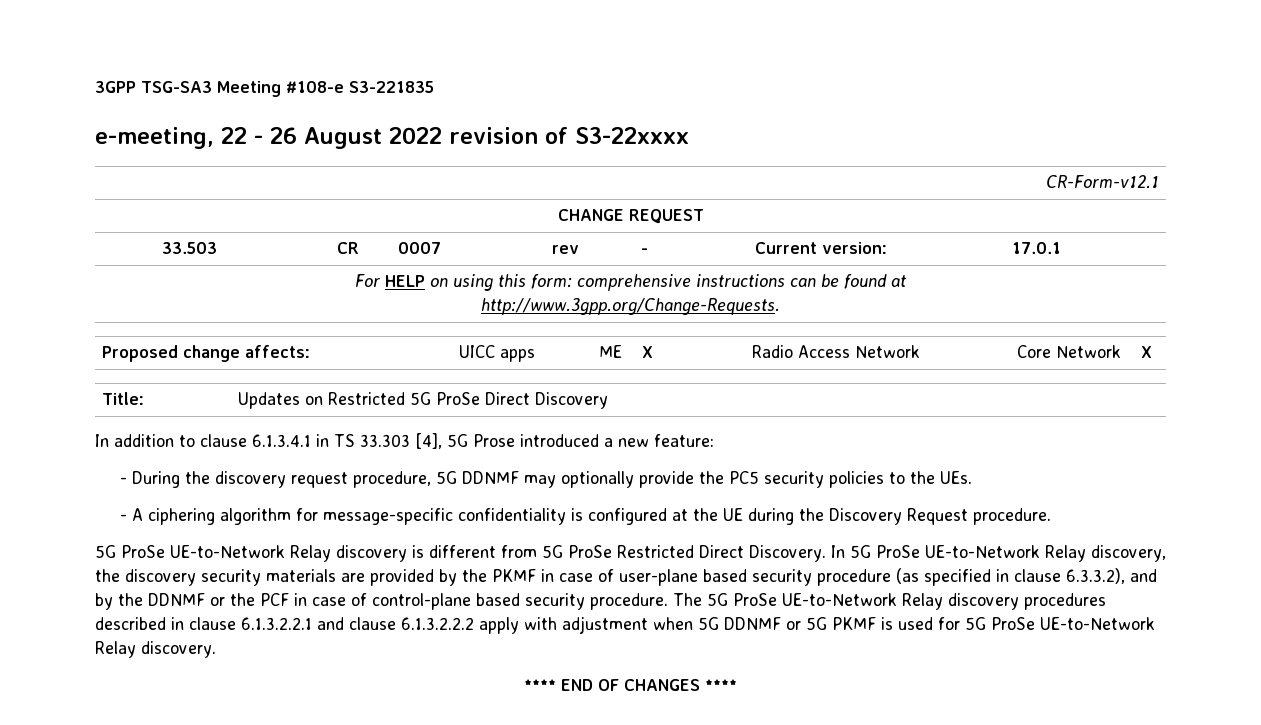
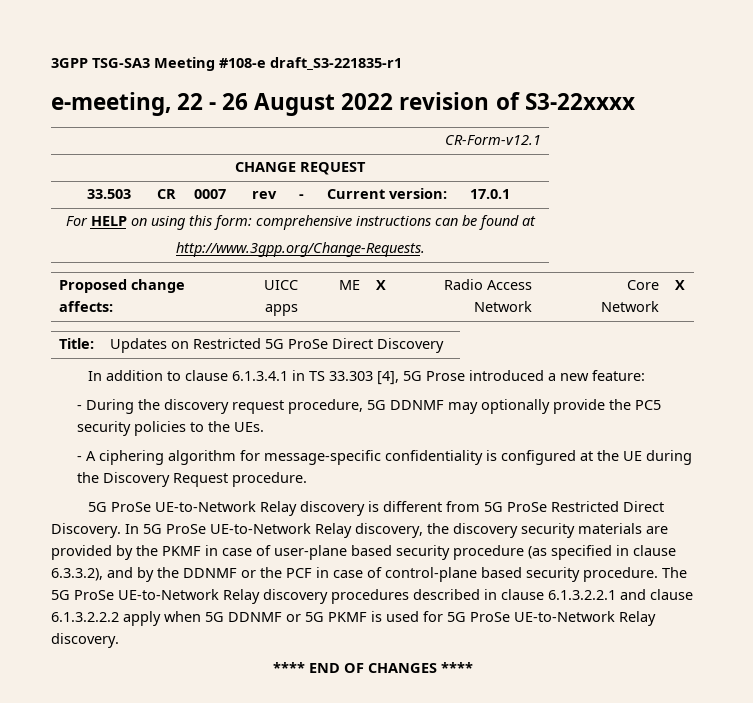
- 3GPP TSG-SA3 Meeting #108-e S3-221835
+ 3GPP TSG-SA3 Meeting #108-e draft_S3-221835-r1
- The 5G ProSe UE-to-Network Relay discovery procedures described in clause 6.1.3.2.2.1 and clause 6.1.3.2.2.2 apply with adjustment when 5G DDNMF or 5G PKMF is used for 5G ProSe UE-to-Network Relay discovery.
+ The 5G ProSe UE-to-Network Relay discovery procedures described in clause 6.1.3.2.2.1 and clause 6.1.3.2.2.2 apply when 5G DDNMF or 5G PKMF is used for 5G ProSe UE-to-Network Relay discovery.

